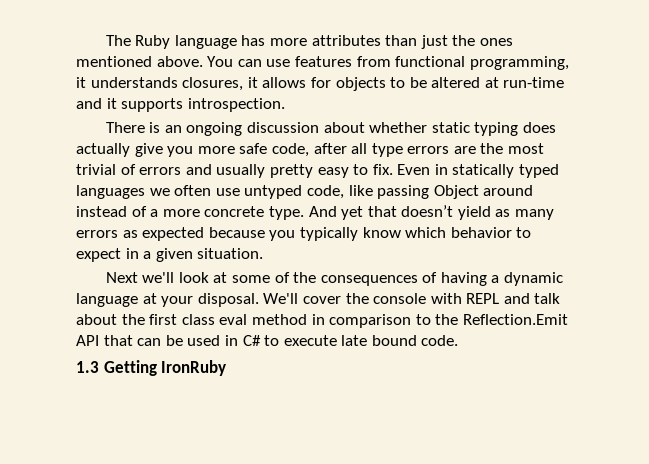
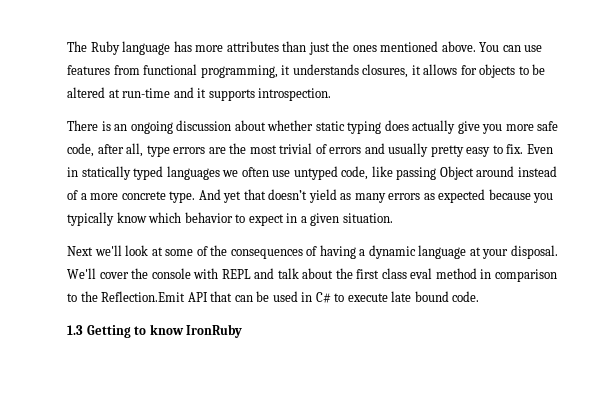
- There is an ongoing discussion about whether static typing does actually give you more safe code, after all type errors are the most trivial of errors and usually pretty easy to fix.
+ There is an ongoing discussion about whether static typing does actually give you more safe code, after all, type errors are the most trivial of errors and usually pretty easy to fix.
- 1.3 Getting IronRuby
+ 1.3 Getting to know IronRuby

